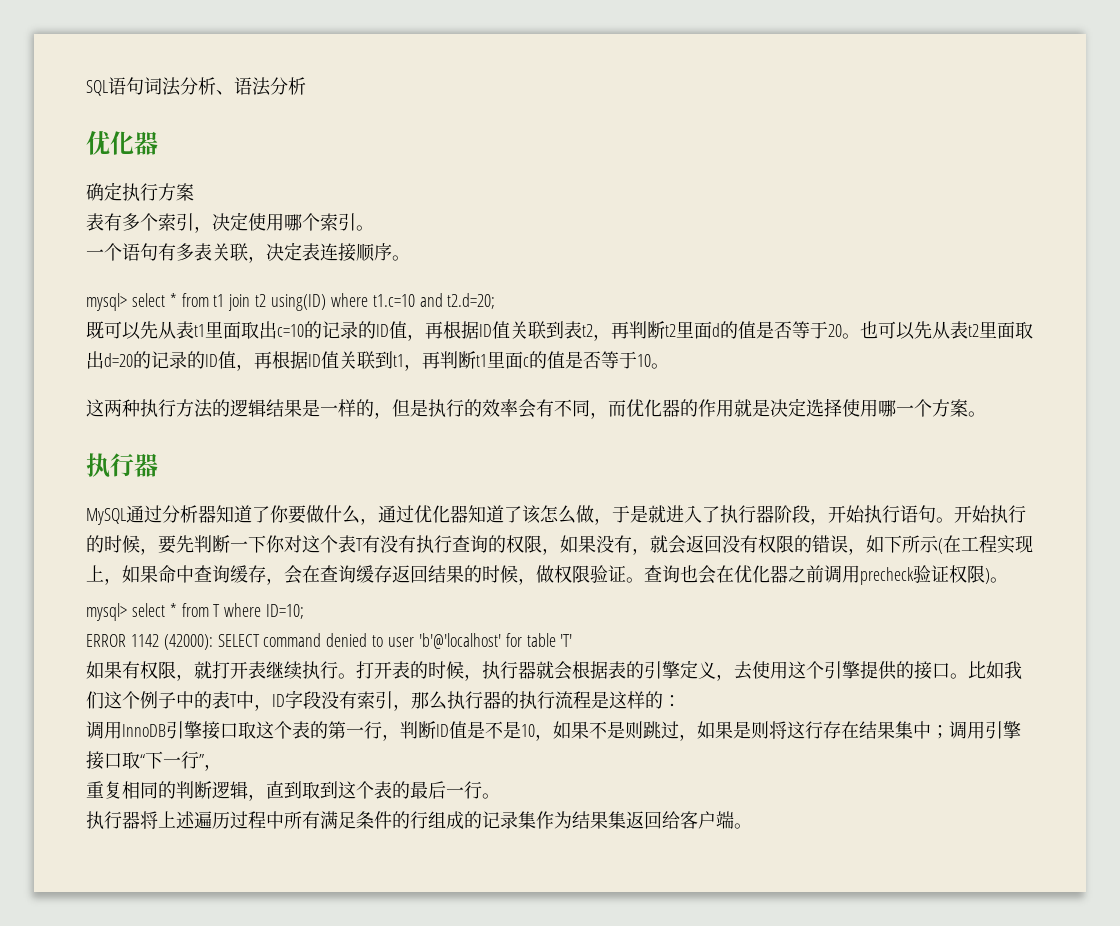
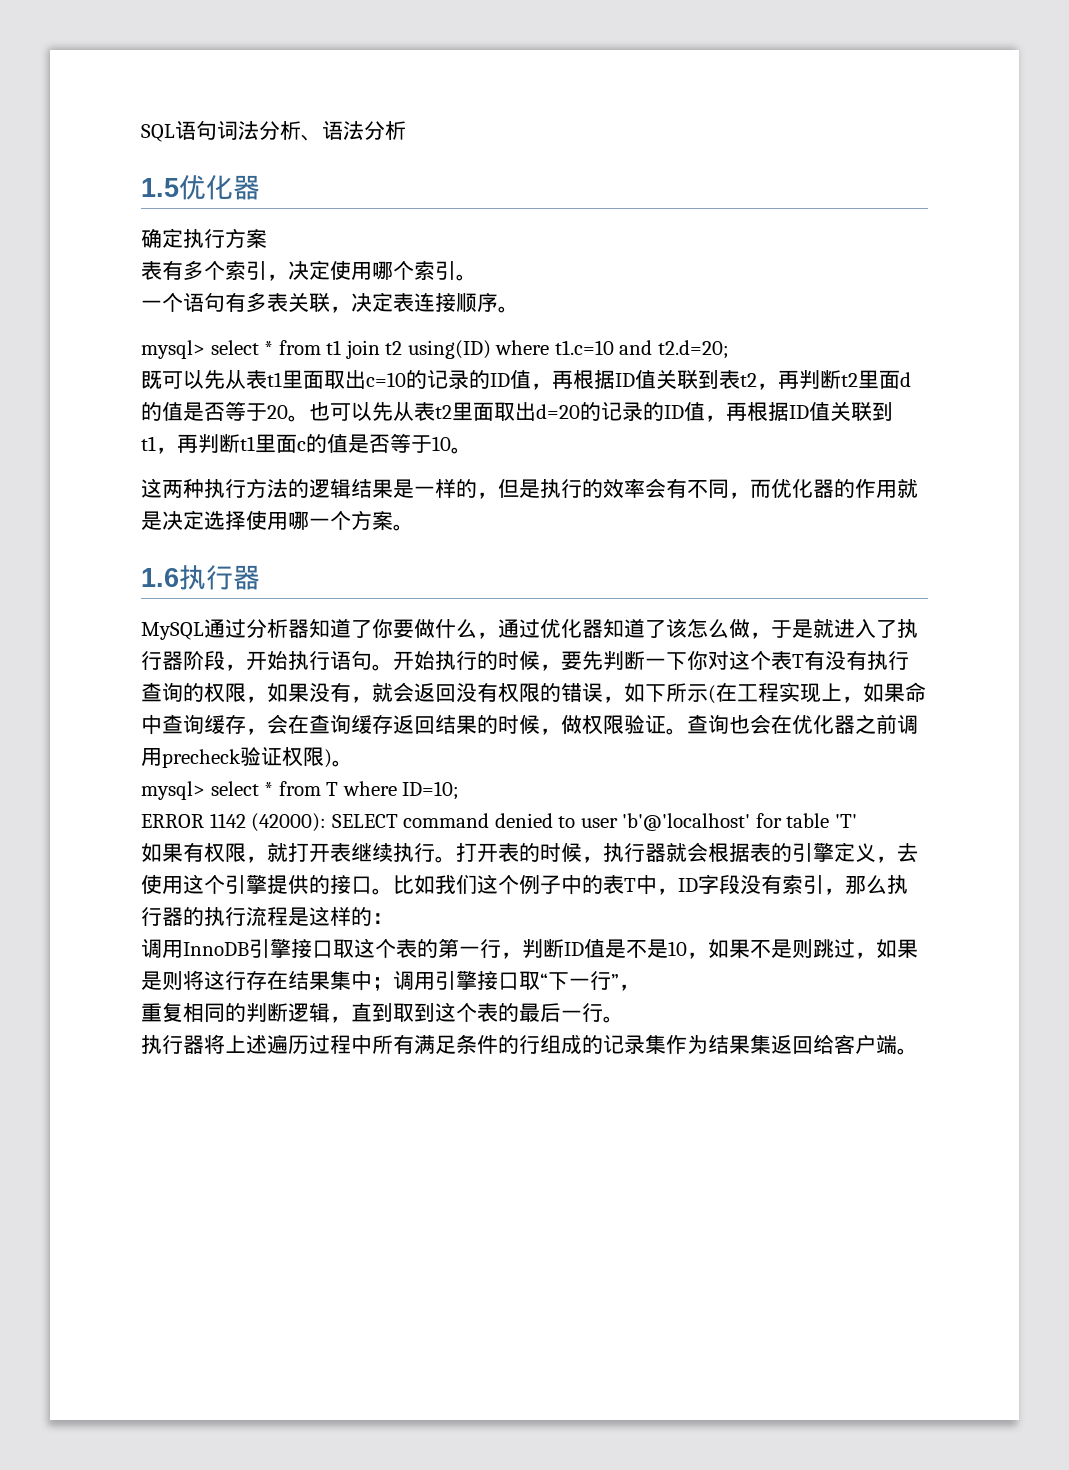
  SQL语句词法分析、语法分析
- 优化器
+ 1.5优化器
  这两种执行方法的逻辑结果是一样的，但是执行的效率会有不同，而优化器的作用就是决定选择使用哪一个方案。
- 执行器
+ 1.6执行器

